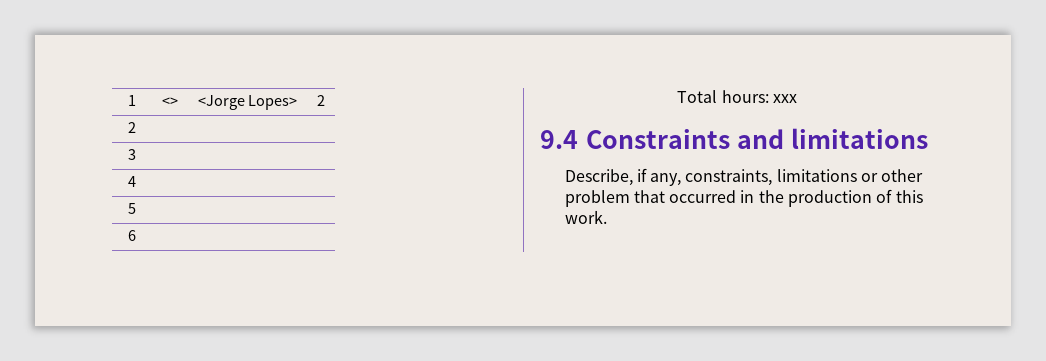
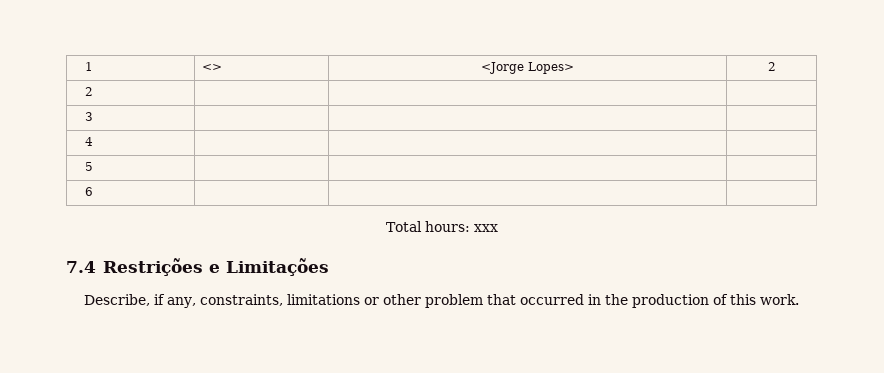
- 9.4 Constraints and limitations
+ 7.4 Restrições e Limitações

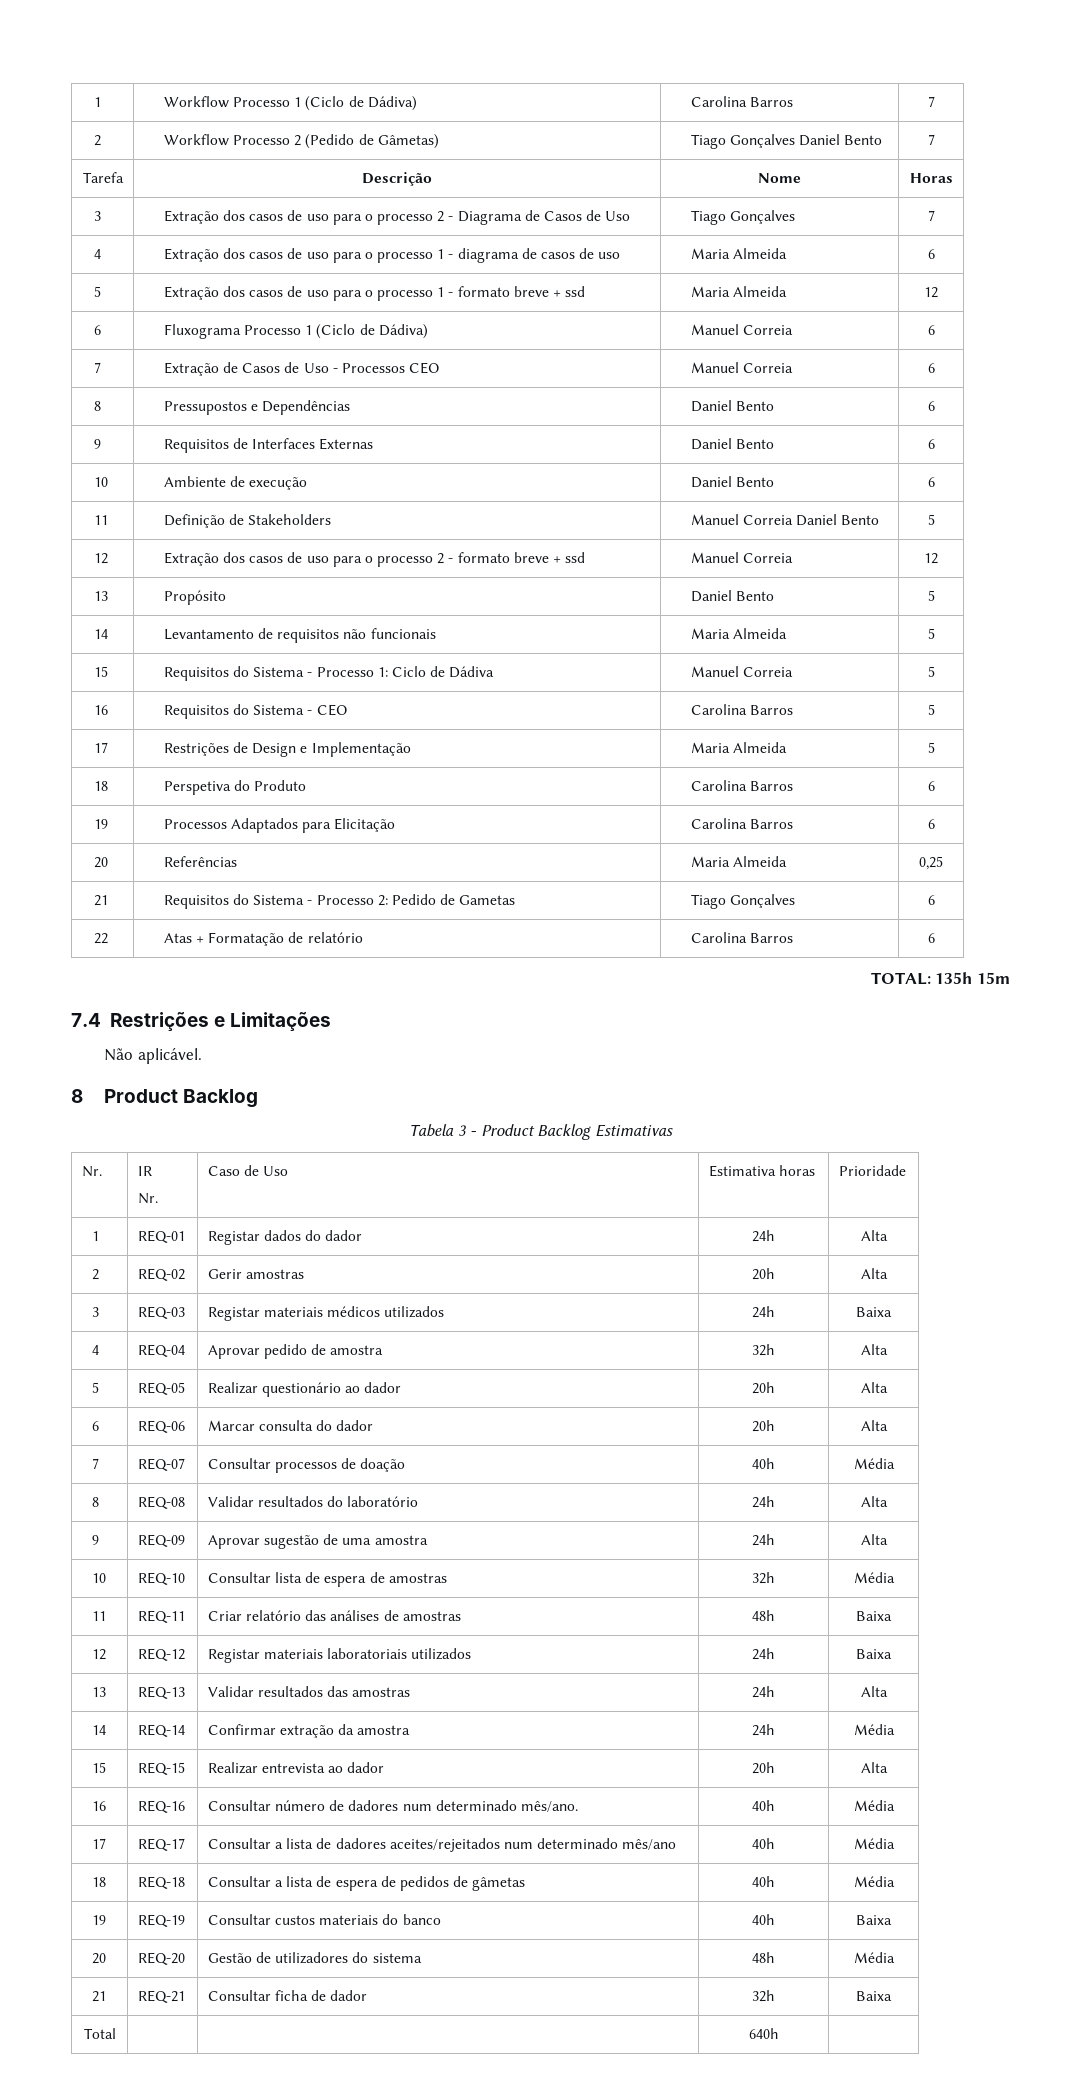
- 1 | <> | <Jorge Lopes> | 2
- 2 | | |
- 3 | | |
- 4 | | |
- 5 | | |
- 6 | | |
- Total hours: xxx
+ 1 | Workflow Processo 1 (Ciclo de Dádiva) | Carolina Barros | 7
+ 2 | Workflow Processo 2 (Pedido de Gâmetas) | Tiago Gonçalves Daniel Bento | 7
+ Tarefa | Descrição | Nome | Horas
+ 3 | Extração dos casos de uso para o processo 2 - Diagrama de Casos de Uso | Tiago Gonçalves | 7
+ 4 | Extração dos casos de uso para o processo 1 - diagrama de casos de uso | Maria Almeida | 6
+ 5 | Extração dos casos de uso para o processo 1 - formato breve + ssd | Maria Almeida | 12
+ 6 | Fluxograma Processo 1 (Ciclo de Dádiva) | Manuel Correia | 6
+ 7 | Extração de Casos de Uso - Processos CEO | Manuel Correia | 6
+ 8 | Pressupostos e Dependências | Daniel Bento | 6
+ 9 | Requisitos de Interfaces Externas | Daniel Bento | 6
+ 10 | Ambiente de execução | Daniel Bento | 6
+ 11 | Definição de Stakeholders | Manuel Correia Daniel Bento | 5
+ 12 | Extração dos casos de uso para o processo 2 - formato breve + ssd | Manuel Correia | 12
+ 13 | Propósito | Daniel Bento | 5
+ 14 | Levantamento de requisitos não funcionais | Maria Almeida | 5
+ 15 | Requisitos do Sistema - Processo 1: Ciclo de Dádiva | Manuel Correia | 5
+ 16 | Requisitos do Sistema - CEO | Carolina Barros | 5
+ 17 | Restrições de Design e Implementação | Maria Almeida | 5
+ 18 | Perspetiva do Produto | Carolina Barros | 6
+ 19 | Processos Adaptados para Elicitação | Carolina Barros | 6
+ 20 | Referências | Maria Almeida | 0,25
+ 21 | Requisitos do Sistema - Processo 2: Pedido de Gametas | Tiago Gonçalves | 6
+ 22 | Atas + Formatação de relatório | Carolina Barros | 6
+ TOTAL: 135h 15m
  7.4 Restrições e Limitações
- Describe, if any, constraints, limitations or other problem that occurred in the production of this work.
+ Não aplicável.
+ 8 Product Backlog
+ Tabela 3 - Product Backlog Estimativas
+ Nr. | IR
+ Nr. | Caso de Uso | Estimativa horas | Prioridade
+ 1 | REQ-01 | Registar dados do dador | 24h | Alta
+ 2 | REQ-02 | Gerir amostras | 20h | Alta
+ 3 | REQ-03 | Registar materiais médicos utilizados | 24h | Baixa
+ 4 | REQ-04 | Aprovar pedido de amostra | 32h | Alta
+ 5 | REQ-05 | Realizar questionário ao dador | 20h | Alta
+ 6 | REQ-06 | Marcar consulta do dador | 20h | Alta
+ 7 | REQ-07 | Consultar processos de doação | 40h | Média
+ 8 | REQ-08 | Validar resultados do laboratório | 24h | Alta
+ 9 | REQ-09 | Aprovar sugestão de uma amostra | 24h | Alta
+ 10 | REQ-10 | Consultar lista de espera de amostras | 32h | Média
+ 11 | REQ-11 | Criar relatório das análises de amostras | 48h | Baixa
+ 12 | REQ-12 | Registar materiais laboratoriais utilizados | 24h | Baixa
+ 13 | REQ-13 | Validar resultados das amostras | 24h | Alta
+ 14 | REQ-14 | Confirmar extração da amostra | 24h | Média
+ 15 | REQ-15 | Realizar entrevista ao dador | 20h | Alta
+ 16 | REQ-16 | Consultar número de dadores num determinado mês/ano. | 40h | Média
+ 17 | REQ-17 | Consultar a lista de dadores aceites/rejeitados num determinado mês/ano | 40h | Média
+ 18 | REQ-18 | Consultar a lista de espera de pedidos de gâmetas | 40h | Média
+ 19 | REQ-19 | Consultar custos materiais do banco | 40h | Baixa
+ 20 | REQ-20 | Gestão de utilizadores do sistema | 48h | Média
+ 21 | REQ-21 | Consultar ficha de dador | 32h | Baixa
+ Total | | | 640h |

